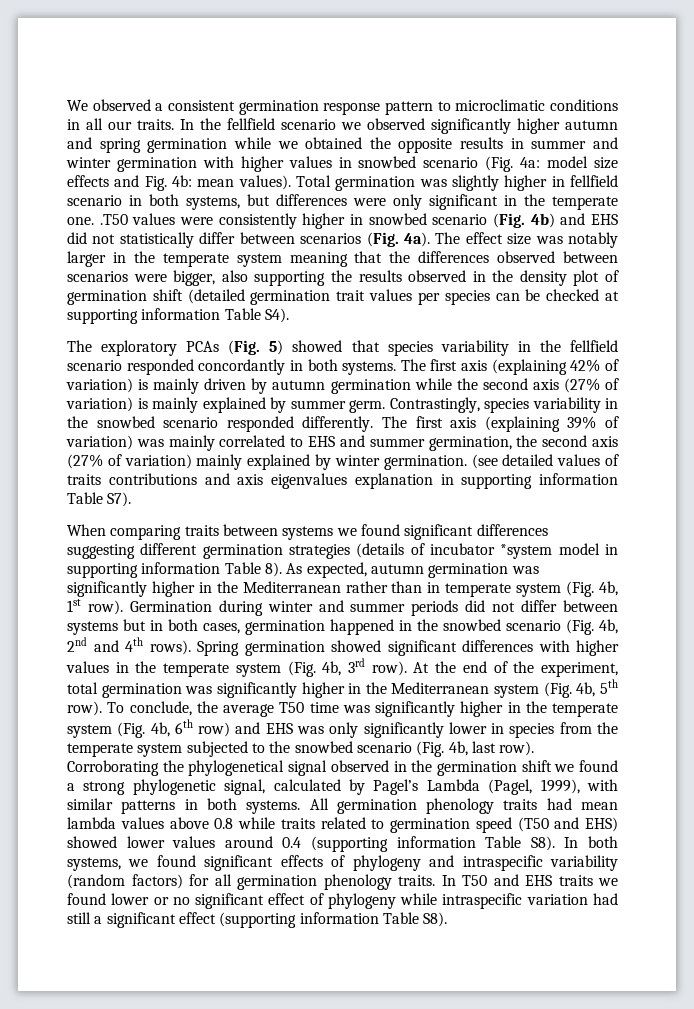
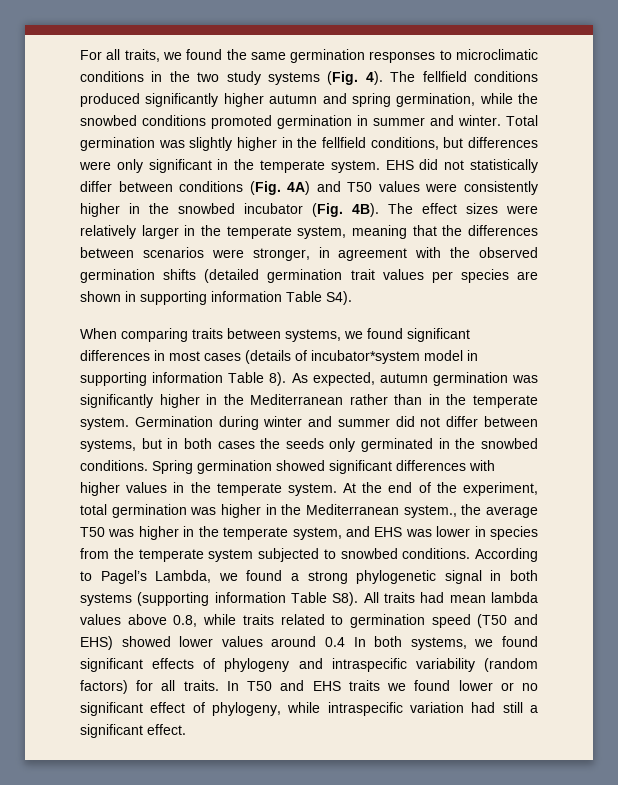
- We observed a consistent germination response pattern to microclimatic conditions in all our traits. In the fellfield scenario we observed significantly higher autumn and spring germination while we obtained the opposite results in summer and winter germination with higher values in snowbed scenario (Fig. 4a: model size effects and Fig. 4b: mean values).
+ For all traits, we found the same germination responses to microclimatic conditions in the two study systems (Fig. 4). The fellfield conditions produced significantly higher autumn and spring germination, while the snowbed conditions promoted germination in summer and winter.
- Total germination was slightly higher in fellfield scenario in both systems, but differences were only significant in the temperate one. .T50 values were consistently higher in snowbed scenario (Fig. 4b) and EHS did not statistically differ between scenarios (Fig. 4a). The effect size was notably larger in the temperate system meaning that the differences observed between scenarios were bigger, also supporting the results observed in the density plot of germination shift (detailed germination trait values per species can be checked at supporting information Table S4).
+ Total germination was slightly higher in the fellfield conditions, but differences were only significant in the temperate system. EHS did not statistically differ between conditions (Fig. 4A) and T50 values were consistently higher in the snowbed incubator (Fig. 4B). The effect sizes were relatively larger in the temperate system, meaning that the differences between scenarios were stronger, in agreement with the observed germination shifts (detailed germination trait values per species are shown in supporting information Table S4).
- The exploratory PCAs (Fig. 5) showed that species variability in the fellfield scenario responded concordantly in both systems. The first axis (explaining 42% of variation) is mainly driven by autumn germination while the second axis (27% of variation) is mainly explained by summer germ. Contrastingly, species variability in the snowbed scenario responded differently. The first axis (explaining 39% of variation) was mainly correlated to EHS and summer germination, the second axis (27% of variation) mainly explained by winter germination. (see detailed values of traits contributions and axis eigenvalues explanation in supporting information Table S7).
- When comparing traits between systems we found significant differences suggesting different germination strategies (details of incubator *system model in supporting information Table 8).
+ When comparing traits between systems, we found significant differences in most cases (details of incubator*system model in supporting information Table 8).
- As expected, autumn germination was significantly higher in the Mediterranean rather than in temperate system (Fig. 4b, 1st row).
+ As expected, autumn germination was significantly higher in the Mediterranean rather than in the temperate system.
- Germination during winter and summer periods did not differ between systems but in both cases, germination happened in the snowbed scenario (Fig. 4b, 2nd and 4th rows).
+ Germination during winter and summer did not differ between systems, but in both cases the seeds only germinated in the snowbed conditions.
- Spring germination showed significant differences with higher values in the temperate system (Fig. 4b, 3rd row).
+ Spring germination showed significant differences with higher values in the temperate system.
- At the end of the experiment, total germination was significantly higher in the Mediterranean system (Fig. 4b, 5th row). To conclude, the average T50 time was significantly higher in the temperate system (Fig. 4b, 6th row) and EHS was only significantly lower in species from the temperate system subjected to the snowbed scenario (Fig. 4b, last row). Corroborating the phylogenetical signal observed in the germination shift we found a strong phylogenetic signal, calculated by Pagel’s Lambda (Pagel, 1999), with similar patterns in both systems. All germination phenology traits had mean lambda values above 0.8 while traits related to germination speed (T50 and EHS) showed lower values around 0.4 (supporting information Table S8). In both systems, we found significant effects of phylogeny and intraspecific variability (random factors) for all germination phenology traits.
+ At the end of the experiment, total germination was higher in the Mediterranean system., the average T50 was higher in the temperate system, and EHS was lower in species from the temperate system subjected to snowbed conditions. According to Pagel’s Lambda, we found a strong phylogenetic signal in both systems (supporting information Table S8). All traits had mean lambda values above 0.8, while traits related to germination speed (T50 and EHS) showed lower values around 0.4 In both systems, we found significant effects of phylogeny and intraspecific variability (random factors) for all traits.
- In T50 and EHS traits we found lower or no significant effect of phylogeny while intraspecific variation had still a significant effect (supporting information Table S8).
+ In T50 and EHS traits we found lower or no significant effect of phylogeny, while intraspecific variation had still a significant effect.

